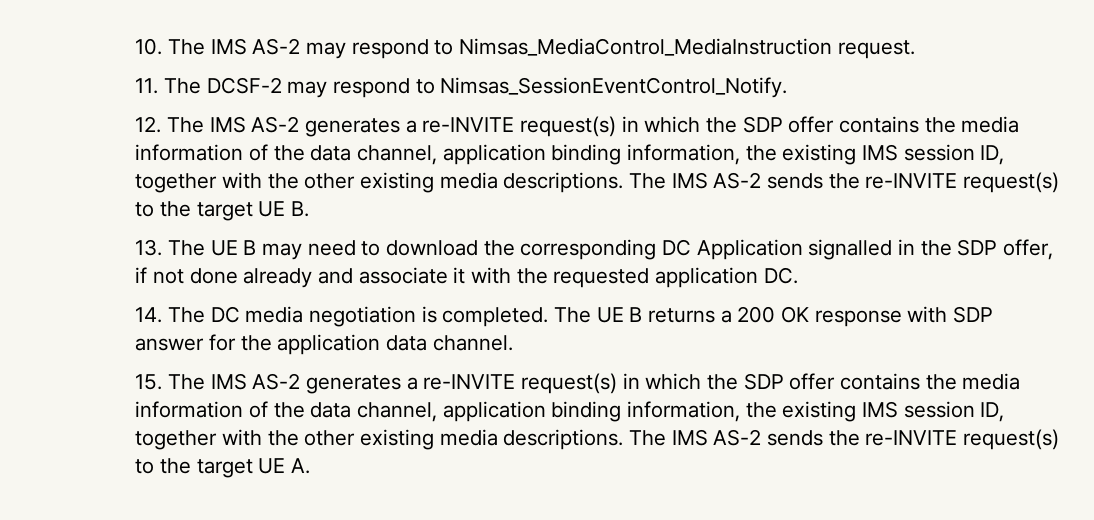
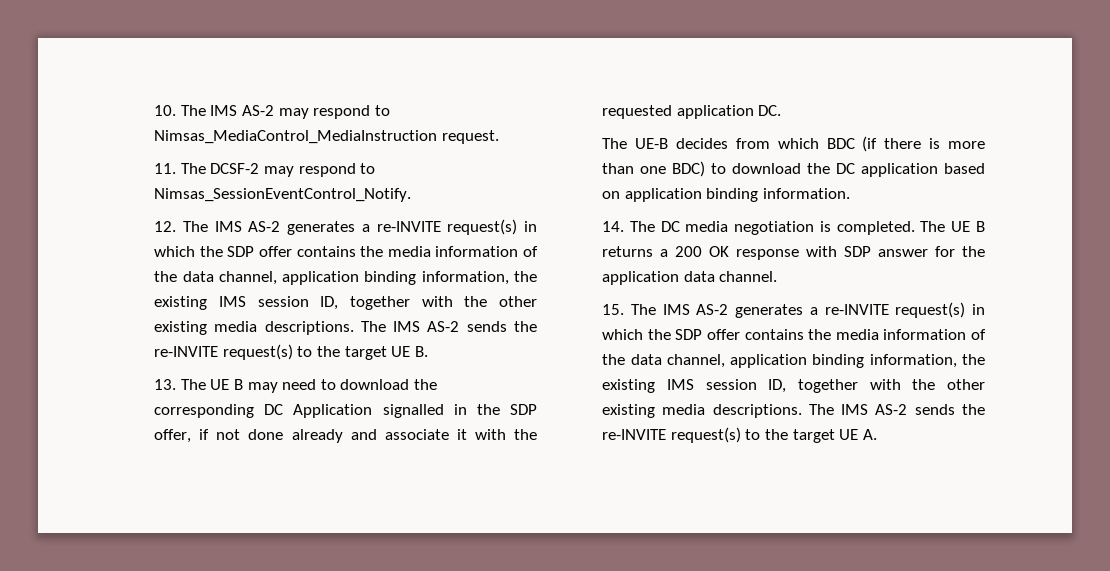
+ The UE-B decides from which BDC (if there is more than one BDC) to download the DC application based on application binding information.

